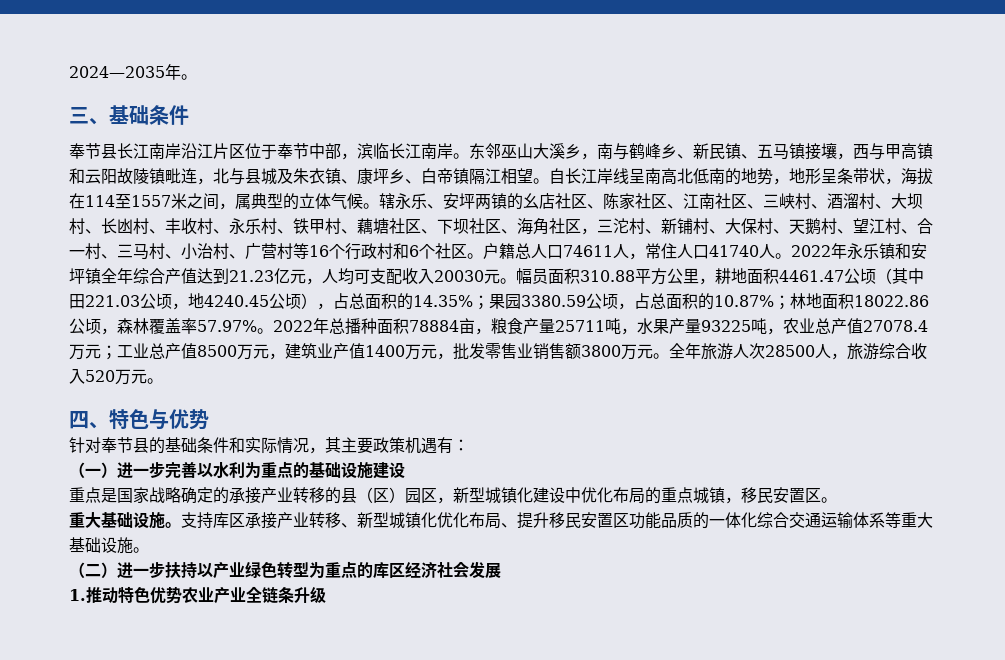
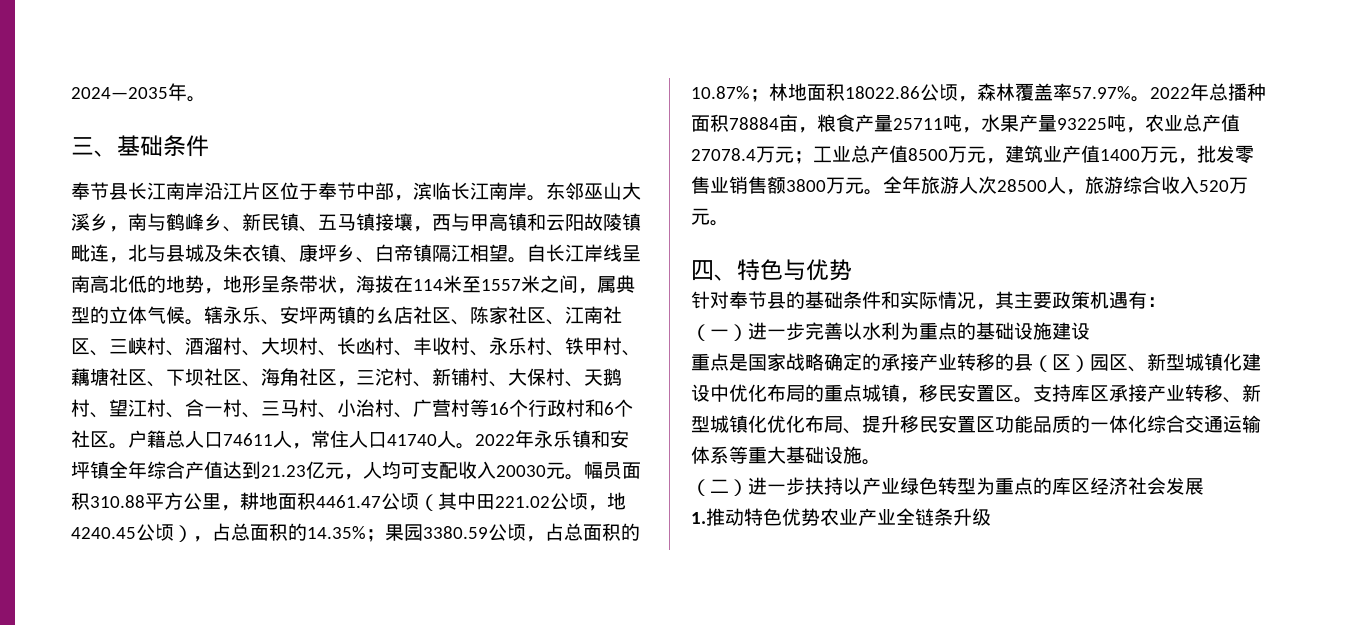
- 自长江岸线呈南高北低南的地势，地形呈条带状，海拔在114至1557米之间，属典型的立体气候。
+ 自长江岸线呈南高北低的地势，地形呈条带状，海拔在114米至1557米之间，属典型的立体气候。
- 幅员面积310.88平方公里，耕地面积4461.47公顷（其中田221.03公顷，地4240.45公顷），占总面积的14.35%；果园3380.59公顷，占总面积的10.87%；林地面积18022.86公顷，森林覆盖率57.97%。
+ 幅员面积310.88平方公里，耕地面积4461.47公顷（其中田221.02公顷，地4240.45公顷），占总面积的14.35%；果园3380.59公顷，占总面积的10.87%；林地面积18022.86公顷，森林覆盖率57.97%。
- 重点是国家战略确定的承接产业转移的县（区）园区，新型城镇化建设中优化布局的重点城镇，移民安置区。
- 重大基础设施。
+ 重点是国家战略确定的承接产业转移的县（区）园区、新型城镇化建设中优化布局的重点城镇，移民安置区。

